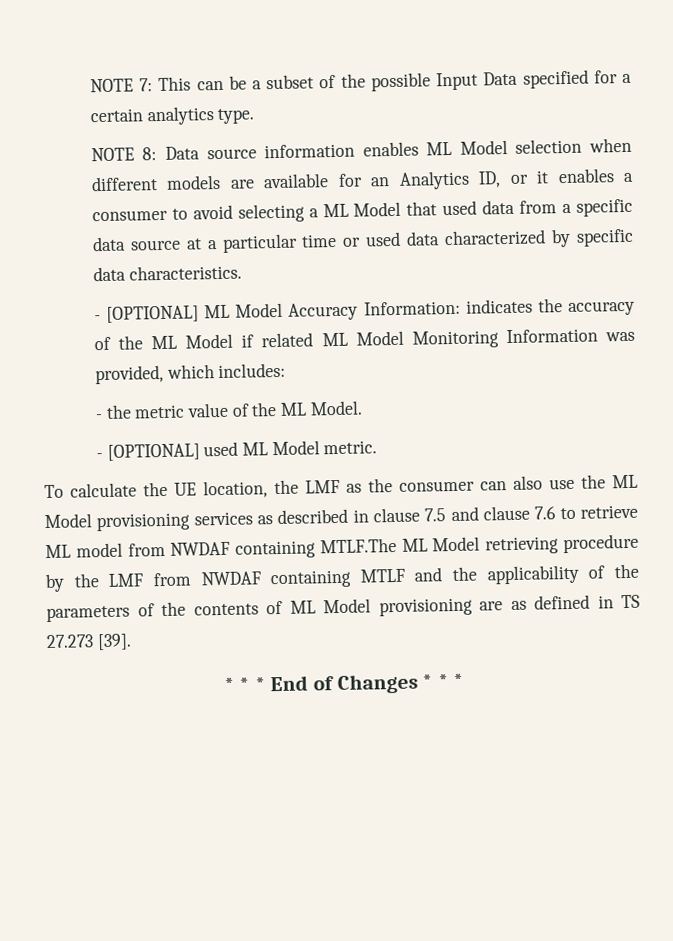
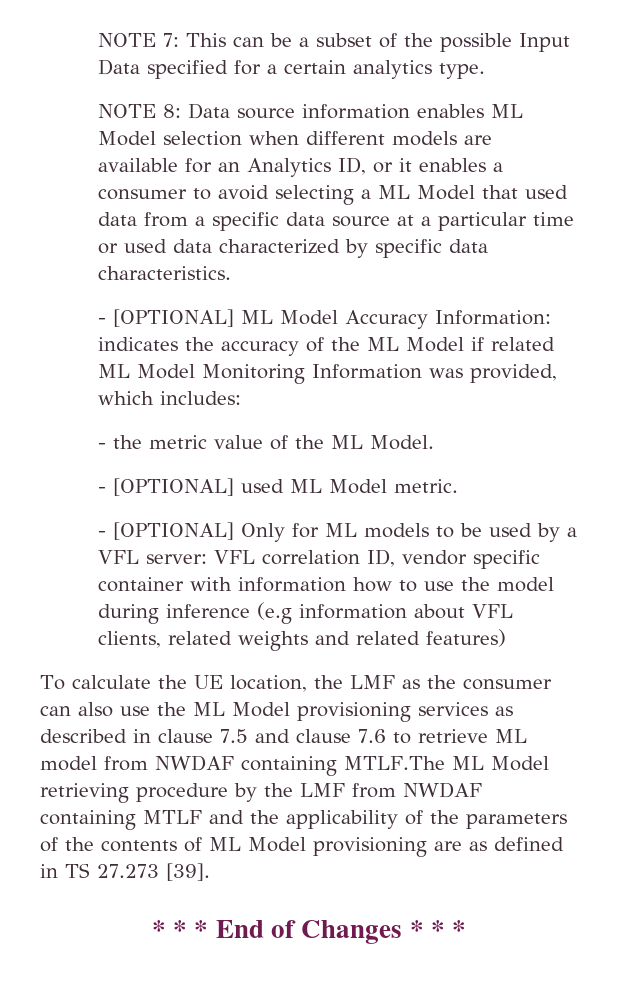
+ - [OPTIONAL] Only for ML models to be used by a VFL server: VFL correlation ID, vendor specific container with information how to use the model during inference (e.g information about VFL clients, related weights and related features)

